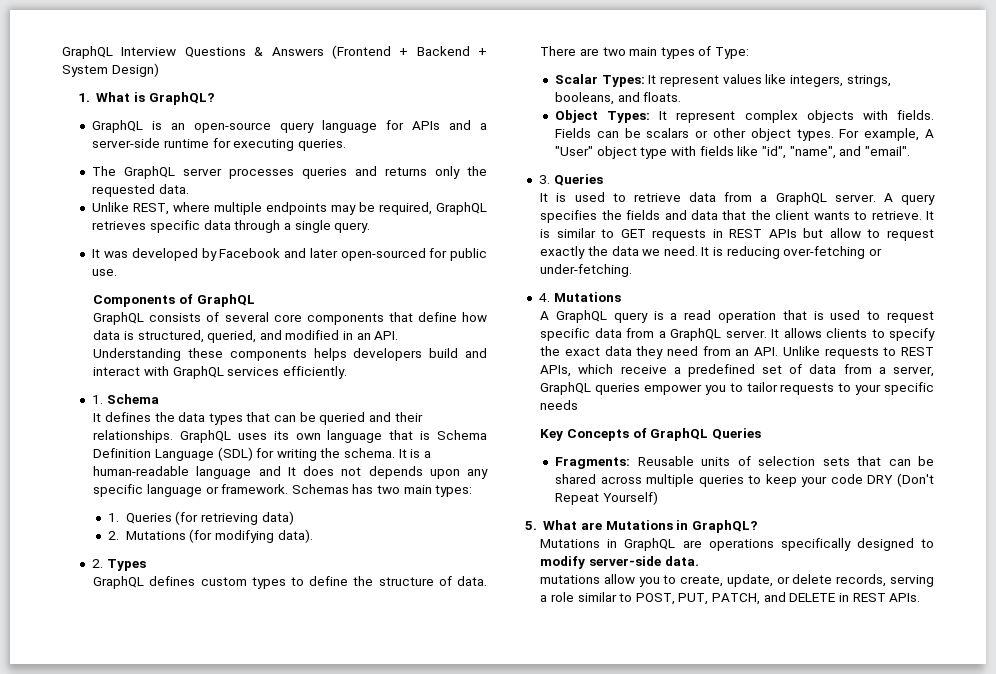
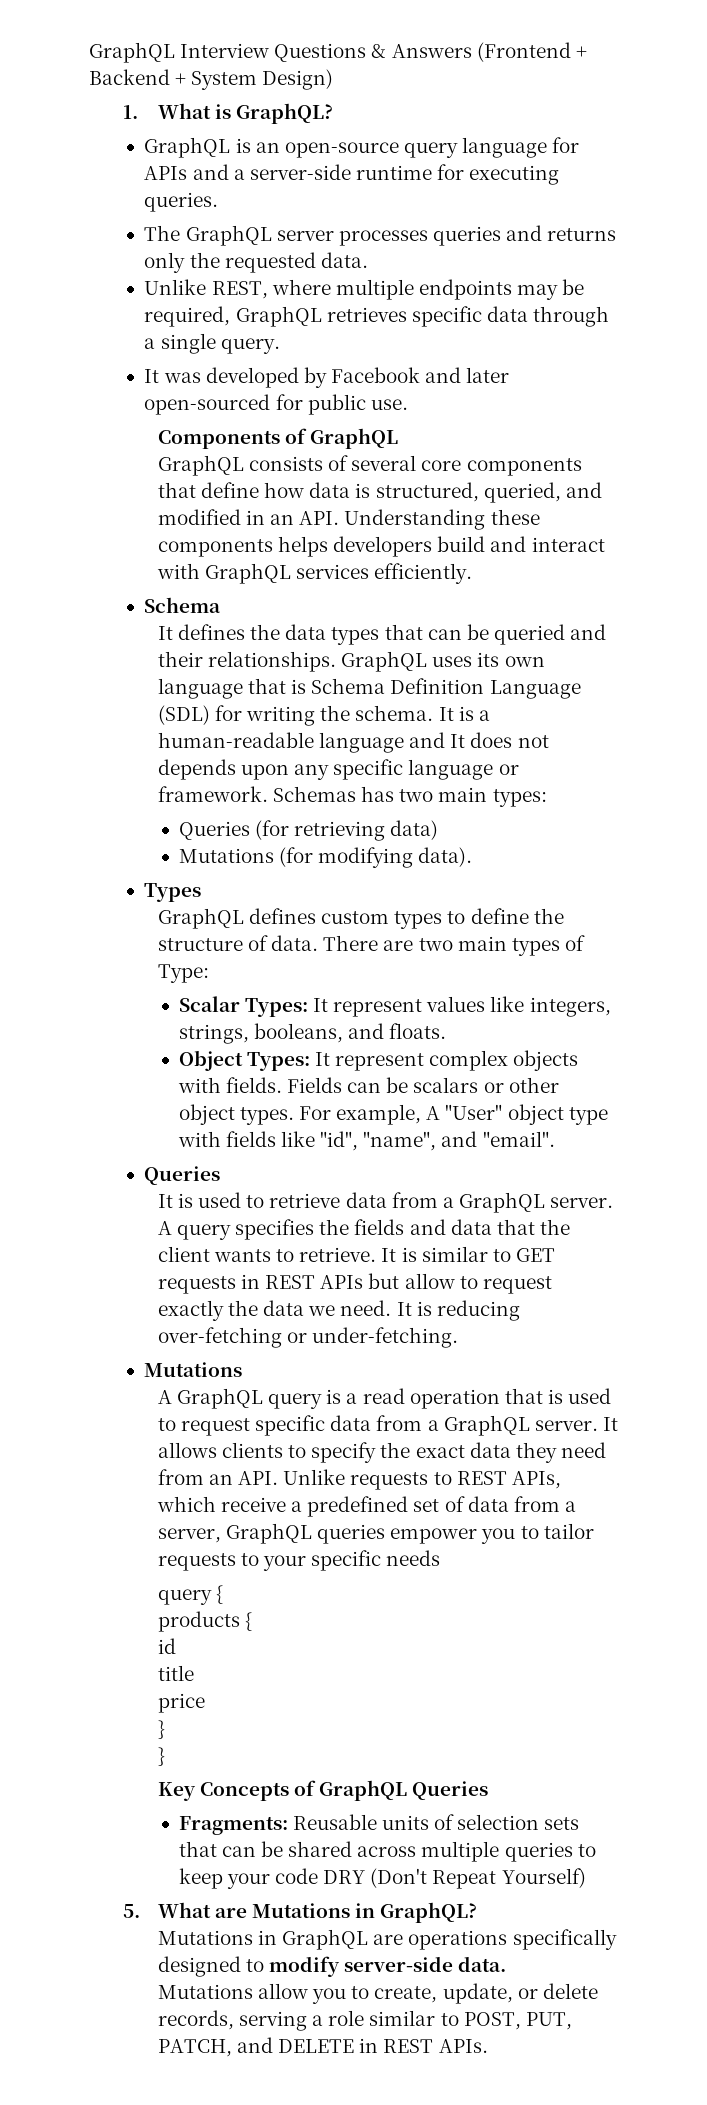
  GraphQL consists of several core components that define how data is structured, queried, and modified in an API. Understanding these components helps developers build and interact with GraphQL services efficiently.
- 1. Schema
+ Schema
- 1. Queries (for retrieving data)
+ Queries (for retrieving data)
- 2. Mutations (for modifying data).
+ Mutations (for modifying data).
- 2. Types
+ Types
  For example, A "User" object type with fields like "id", "name", and "email".
- 3. Queries
+ Queries
  It is reducing over-fetching or under-fetching.
- 4. Mutations
+ Mutations
+ query {
+ products {
+ id
+ title
+ price
+ }
+ }
- mutations allow you to create, update, or delete records, serving a role similar to POST, PUT, PATCH, and DELETE in REST APIs.
+ Mutations allow you to create, update, or delete records, serving a role similar to POST, PUT, PATCH, and DELETE in REST APIs.

